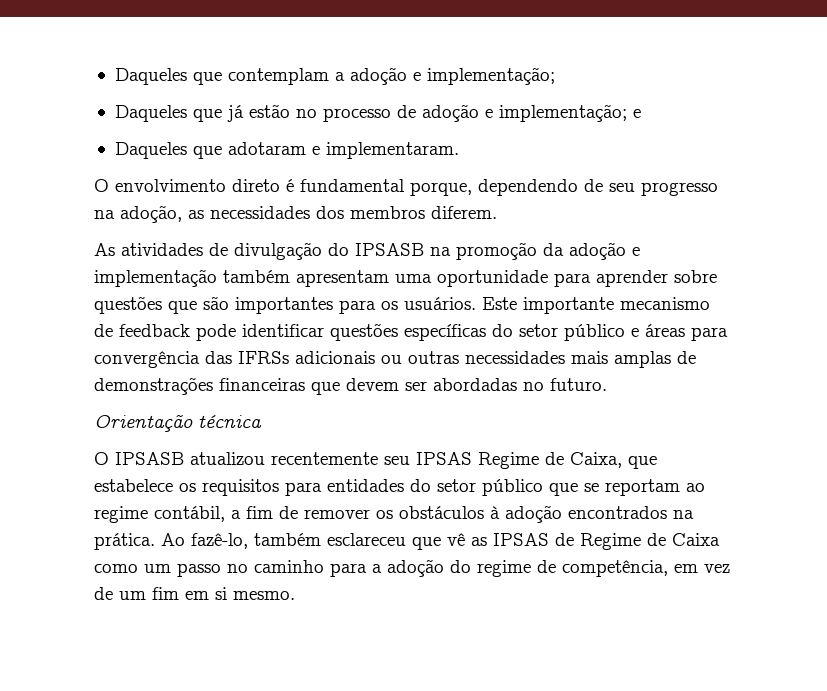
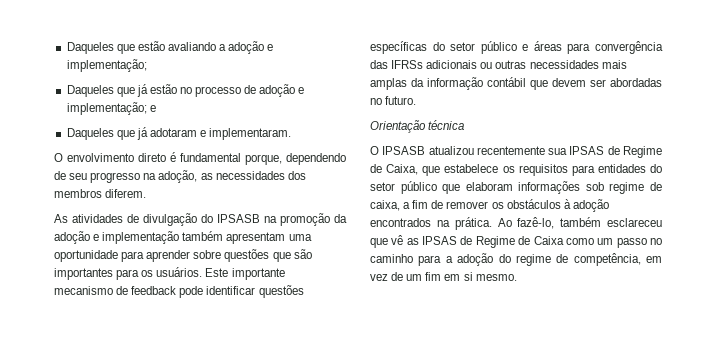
- Daqueles que contemplam a adoção e implementação;
+ Daqueles que estão avaliando a adoção e implementação;
- Daqueles que adotaram e implementaram.
+ Daqueles que já adotaram e implementaram.
- Este importante mecanismo de feedback pode identificar questões específicas do setor público e áreas para convergência das IFRSs adicionais ou outras necessidades mais amplas de demonstrações financeiras que devem ser abordadas no futuro.
+ Este importante mecanismo de feedback pode identificar questões específicas do setor público e áreas para convergência das IFRSs adicionais ou outras necessidades mais amplas da informação contábil que devem ser abordadas no futuro.
- O IPSASB atualizou recentemente seu IPSAS Regime de Caixa, que estabelece os requisitos para entidades do setor público que se reportam ao regime contábil, a fim de remover os obstáculos à adoção encontrados na prática.
+ O IPSASB atualizou recentemente sua IPSAS de Regime de Caixa, que estabelece os requisitos para entidades do setor público que elaboram informações sob regime de caixa, a fim de remover os obstáculos à adoção encontrados na prática.

